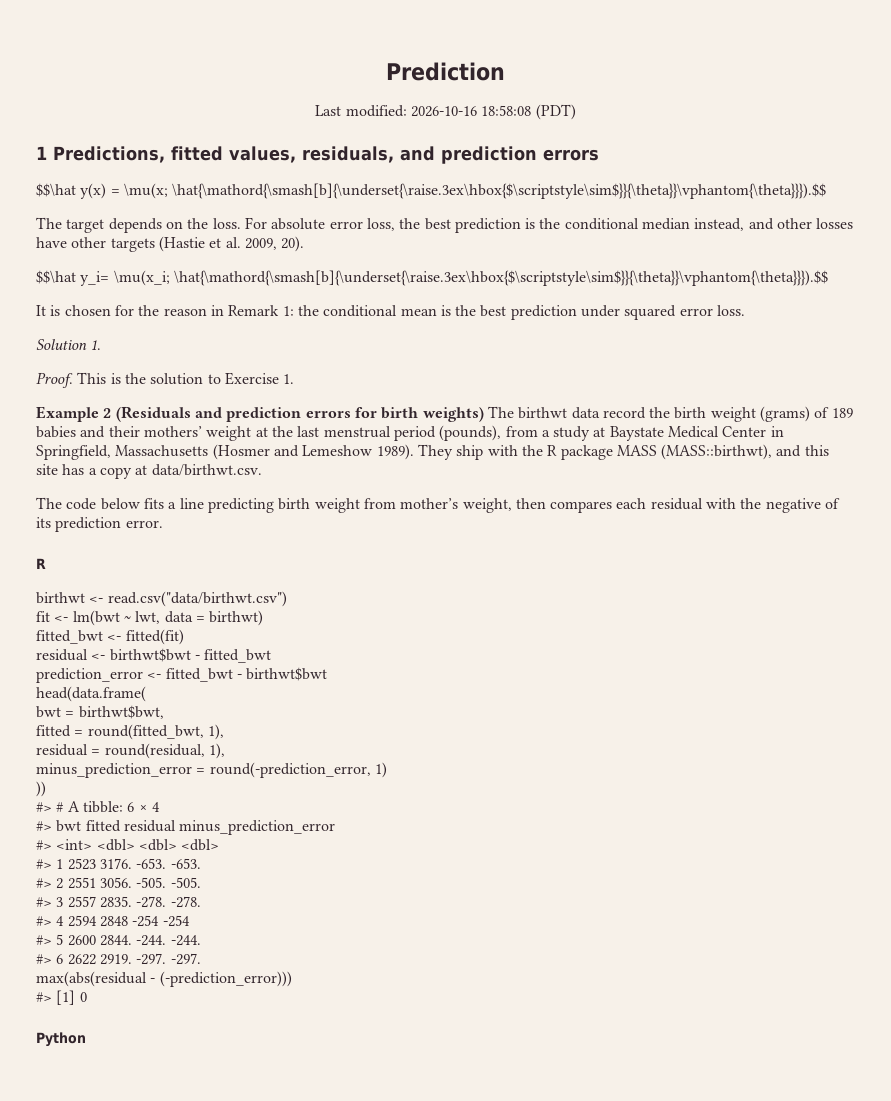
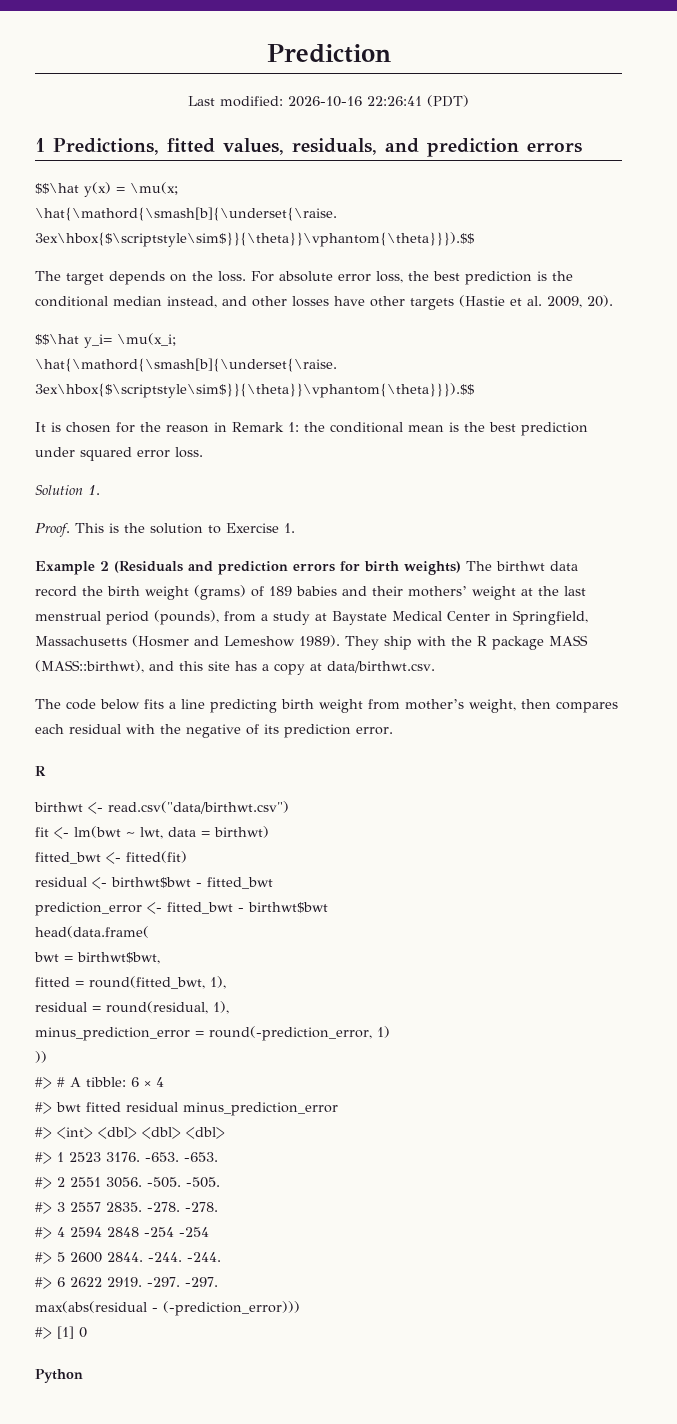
- Last modified: 2026-10-16 18:58:08 (PDT)
+ Last modified: 2026-10-16 22:26:41 (PDT)

